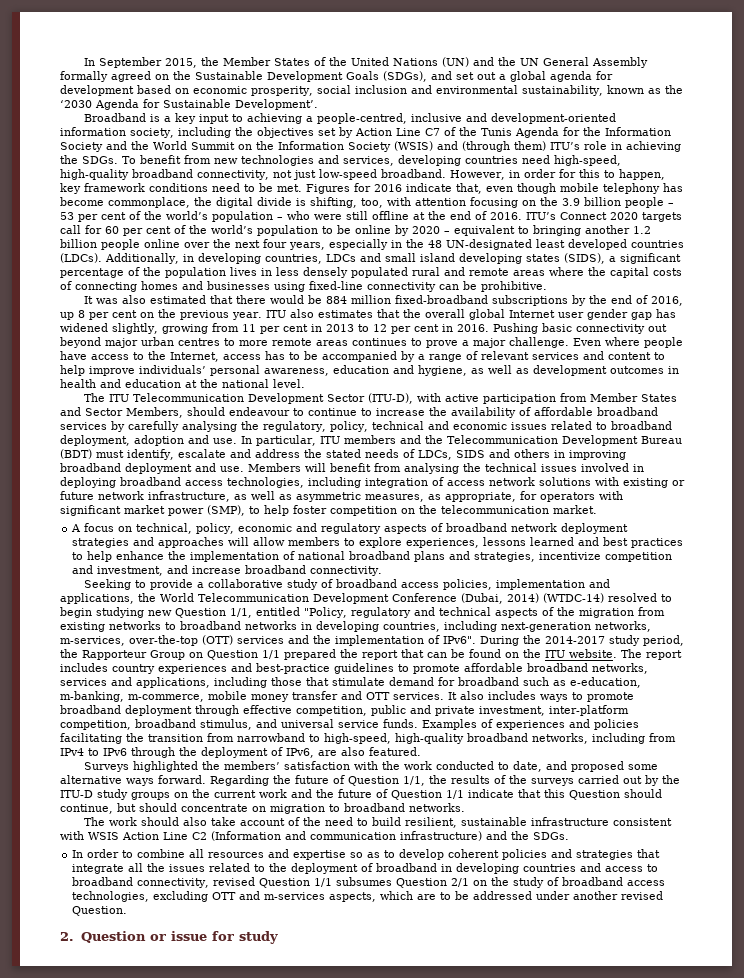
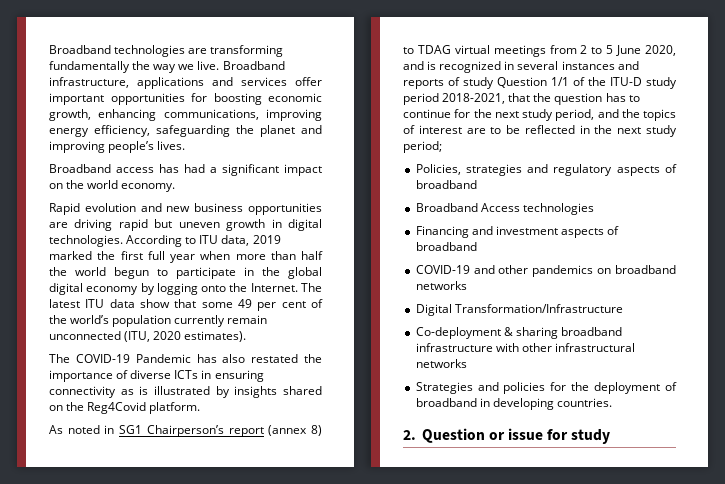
- In September 2015, the Member States of the United Nations (UN) and the UN General Assembly formally agreed on the Sustainable Development Goals (SDGs), and set out a global agenda for development based on economic prosperity, social inclusion and environmental sustainability, known as the ‘2030 Agenda for Sustainable Development’.
- Broadband is a key input to achieving a people-centred, inclusive and development-oriented information society, including the objectives set by Action Line C7 of the Tunis Agenda for the Information Society and the World Summit on the Information Society (WSIS) and (through them) ITU’s role in achieving the SDGs. To benefit from new technologies and services, developing countries need high-speed, high-quality broadband connectivity, not just low-speed broadband. However, in order for this to happen, key framework conditions need to be met. Figures for 2016 indicate that, even though mobile telephony has become commonplace, the digital divide is shifting, too, with attention focusing on the 3.9 billion people – 53 per cent of the world’s population – who were still offline at the end of 2016. ITU’s Connect 2020 targets call for 60 per cent of the world’s population to be online by 2020 – equivalent to bringing another 1.2 billion people online over the next four years, especially in the 48 UN-designated least developed countries (LDCs). Additionally, in developing countries, LDCs and small island developing states (SIDS), a significant percentage of the population lives in less densely populated rural and remote areas where the capital costs of connecting homes and businesses using fixed-line connectivity can be prohibitive.
- It was also estimated that there would be 884 million fixed-broadband subscriptions by the end of 2016, up 8 per cent on the previous year. ITU also estimates that the overall global Internet user gender gap has widened slightly, growing from 11 per cent in 2013 to 12 per cent in 2016. Pushing basic connectivity out beyond major urban centres to more remote areas continues to prove a major challenge. Even where people have access to the Internet, access has to be accompanied by a range of relevant services and content to help improve individuals’ personal awareness, education and hygiene, as well as development outcomes in health and education at the national level.
- The ITU Telecommunication Development Sector (ITU-D), with active participation from Member States and Sector Members, should endeavour to continue to increase the availability of affordable broadband services by carefully analysing the regulatory, policy, technical and economic issues related to broadband deployment, adoption and use. In particular, ITU members and the Telecommunication Development Bureau (BDT) must identify, escalate and address the stated needs of LDCs, SIDS and others in improving broadband deployment and use. Members will benefit from analysing the technical issues involved in deploying broadband access technologies, including integration of access network solutions with existing or future network infrastructure, as well as asymmetric measures, as appropriate, for operators with significant market power (SMP), to help foster competition on the telecommunication market.
- A focus on technical, policy, economic and regulatory aspects of broadband network deployment strategies and approaches will allow members to explore experiences, lessons learned and best practices to help enhance the implementation of national broadband plans and strategies, incentivize competition and investment, and increase broadband connectivity.
- Seeking to provide a collaborative study of broadband access policies, implementation and applications, the World Telecommunication Development Conference (Dubai, 2014) (WTDC-14) resolved to begin studying new Question 1/1, entitled "Policy, regulatory and technical aspects of the migration from existing networks to broadband networks in developing countries, including next-generation networks, m-services, over-the-top (OTT) services and the implementation of IPv6". During the 2014-2017 study period, the Rapporteur Group on Question 1/1 prepared the report that can be found on the ITU website. The report includes country experiences and best-practice guidelines to promote affordable broadband networks, services and applications, including those that stimulate demand for broadband such as e-education, m-banking, m-commerce, mobile money transfer and OTT services. It also includes ways to promote broadband deployment through effective competition, public and private investment, inter-platform competition, broadband stimulus, and universal service funds. Examples of experiences and policies facilitating the transition from narrowband to high-speed, high-quality broadband networks, including from IPv4 to IPv6 through the deployment of IPv6, are also featured.
- Surveys highlighted the members’ satisfaction with the work conducted to date, and proposed some alternative ways forward. Regarding the future of Question 1/1, the results of the surveys carried out by the ITU-D study groups on the current work and the future of Question 1/1 indicate that this Question should continue, but should concentrate on migration to broadband networks.
- The work should also take account of the need to build resilient, sustainable infrastructure consistent with WSIS Action Line C2 (Information and communication infrastructure) and the SDGs.
- In order to combine all resources and expertise so as to develop coherent policies and strategies that integrate all the issues related to the deployment of broadband in developing countries and access to broadband connectivity, revised Question 1/1 subsumes Question 2/1 on the study of broadband access technologies, excluding OTT and m-services aspects, which are to be addressed under another revised Question.
+ Broadband technologies are transforming fundamentally the way we live. Broadband infrastructure, applications and services offer important opportunities for boosting economic growth, enhancing communications, improving energy efficiency, safeguarding the planet and improving people’s lives.
+ Broadband access has had a significant impact on the world economy.
+ Rapid evolution and new business opportunities are driving rapid but uneven growth in digital technologies. According to ITU data, 2019 marked the first full year when more than half the world begun to participate in the global digital economy by logging onto the Internet. The latest ITU data show that some 49 per cent of the world’s population currently remain unconnected (ITU, 2020 estimates).
+ The COVID-19 Pandemic has also restated the importance of diverse ICTs in ensuring connectivity as is illustrated by insights shared on the Reg4Covid platform.
+ As noted in SG1 Chairperson’s report (annex 8) to TDAG virtual meetings from 2 to 5 June 2020, and is recognized in several instances and reports of study Question 1/1 of the ITU-D study period 2018-2021, that the question has to continue for the next study period, and the topics of interest are to be reflected in the next study period;
+ Policies, strategies and regulatory aspects of broadband
+ Broadband Access technologies
+ Financing and investment aspects of broadband
+ COVID-19 and other pandemics on broadband networks
+ Digital Transformation/Infrastructure
+ Co-deployment & sharing broadband infrastructure with other infrastructural networks
+ Strategies and policies for the deployment of broadband in developing countries.

